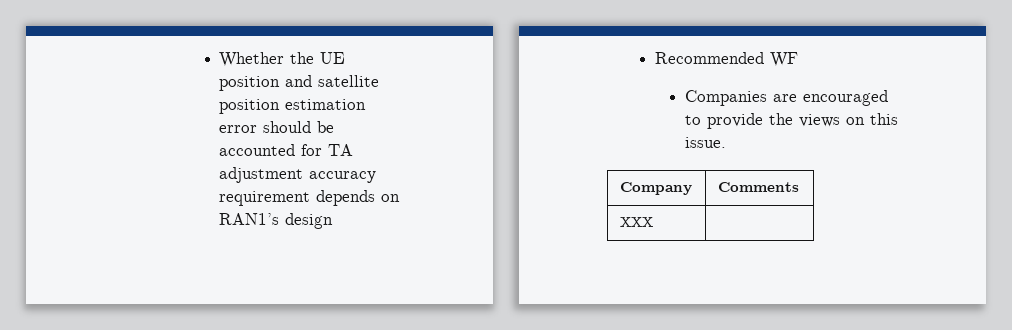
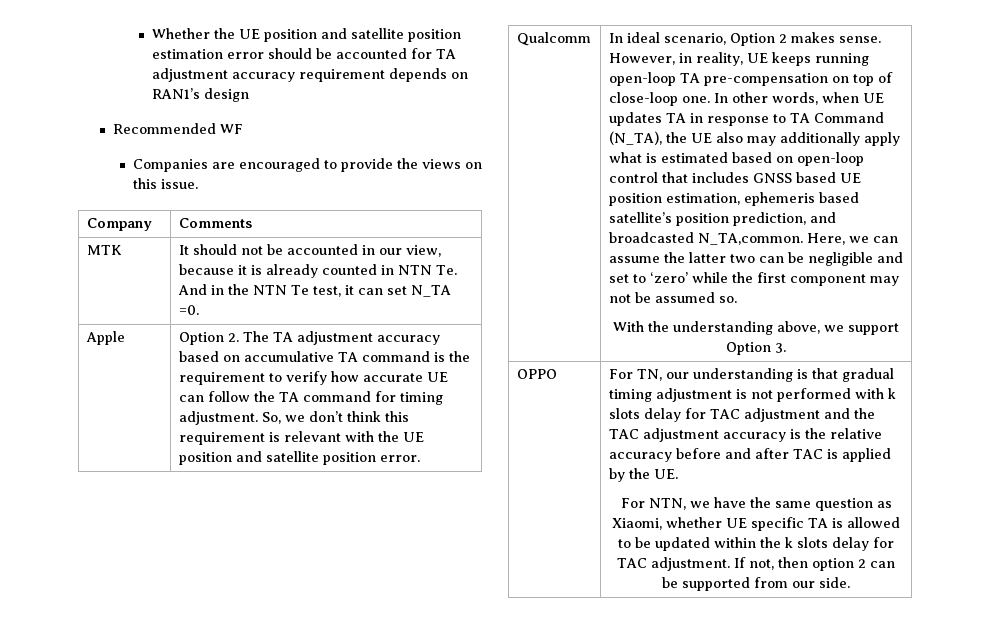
- XXX |
+ MTK | It should not be accounted in our view, because it is already counted in NTN Te. And in the NTN Te test, it can set N_TA =0.
+ Apple | Option 2. The TA adjustment accuracy based on accumulative TA command is the requirement to verify how accurate UE can follow the TA command for timing adjustment. So, we don’t think this requirement is relevant with the UE position and satellite position error.
+ Qualcomm | In ideal scenario, Option 2 makes sense. However, in reality, UE keeps running open-loop TA pre-compensation on top of close-loop one. In other words, when UE updates TA in response to TA Command (N_TA), the UE also may additionally apply what is estimated based on open-loop control that includes GNSS based UE position estimation, ephemeris based satellite’s position prediction, and broadcasted N_TA,common. Here, we can assume the latter two can be negligible and set to ‘zero’ while the first component may not be assumed so.
+ With the understanding above, we support Option 3.
+ OPPO | For TN, our understanding is that gradual timing adjustment is not performed with k slots delay for TAC adjustment and the TAC adjustment accuracy is the relative accuracy before and after TAC is applied by the UE.
+ For NTN, we have the same question as Xiaomi, whether UE specific TA is allowed to be updated within the k slots delay for TAC adjustment. If not, then option 2 can be supported from our side.

